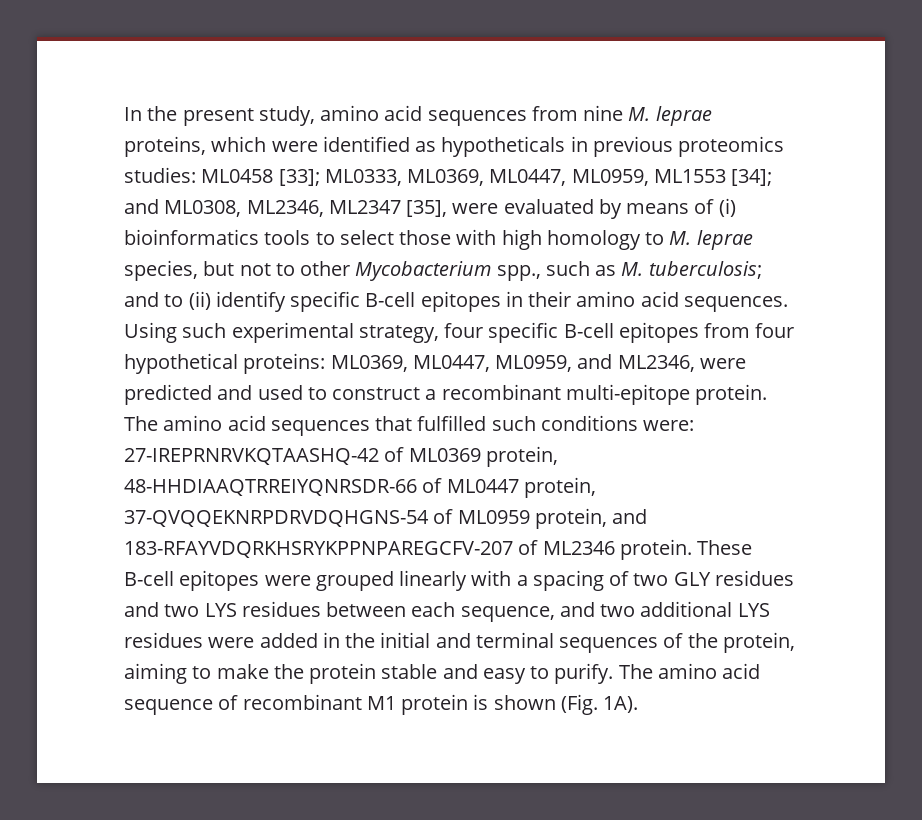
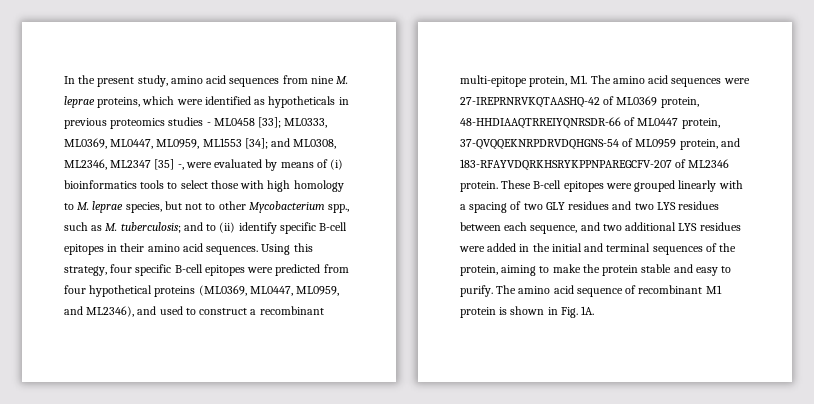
- In the present study, amino acid sequences from nine M. leprae proteins, which were identified as hypotheticals in previous proteomics studies: ML0458 [33];
+ In the present study, amino acid sequences from nine M. leprae proteins, which were identified as hypotheticals in previous proteomics studies - ML0458 [33];
- and ML0308, ML2346, ML2347 [35], were evaluated by means of (i) bioinformatics tools to select those with high homology to M. leprae species, but not to other Mycobacterium spp., such as M. tuberculosis;
+ and ML0308, ML2346, ML2347 [35] -, were evaluated by means of (i) bioinformatics tools to select those with high homology to M. leprae species, but not to other Mycobacterium spp., such as M. tuberculosis;
- Using such experimental strategy, four specific B-cell epitopes from four hypothetical proteins: ML0369, ML0447, ML0959, and ML2346, were predicted and used to construct a recombinant multi-epitope protein. The amino acid sequences that fulfilled such conditions were: 27-IREPRNRVKQTAASHQ-42 of ML0369 protein, 48-HHDIAAQTRREIYQNRSDR-66 of ML0447 protein, 37-QVQQEKNRPDRVDQHGNS-54 of ML0959 protein, and 183-RFAYVDQRKHSRYKPPNPAREGCFV-207 of ML2346 protein.
+ Using this strategy, four specific B-cell epitopes were predicted from four hypothetical proteins (ML0369, ML0447, ML0959, and ML2346), and used to construct a recombinant multi-epitope protein, M1. The amino acid sequences were 27-IREPRNRVKQTAASHQ-42 of ML0369 protein, 48-HHDIAAQTRREIYQNRSDR-66 of ML0447 protein, 37-QVQQEKNRPDRVDQHGNS-54 of ML0959 protein, and 183-RFAYVDQRKHSRYKPPNPAREGCFV-207 of ML2346 protein.
- The amino acid sequence of recombinant M1 protein is shown (Fig. 1A).
+ The amino acid sequence of recombinant M1 protein is shown in Fig. 1A.

